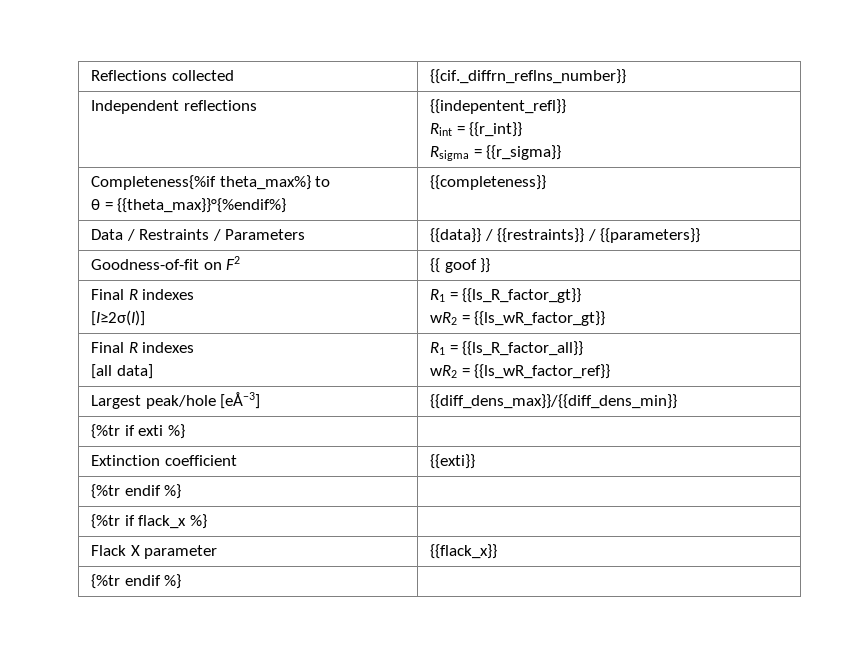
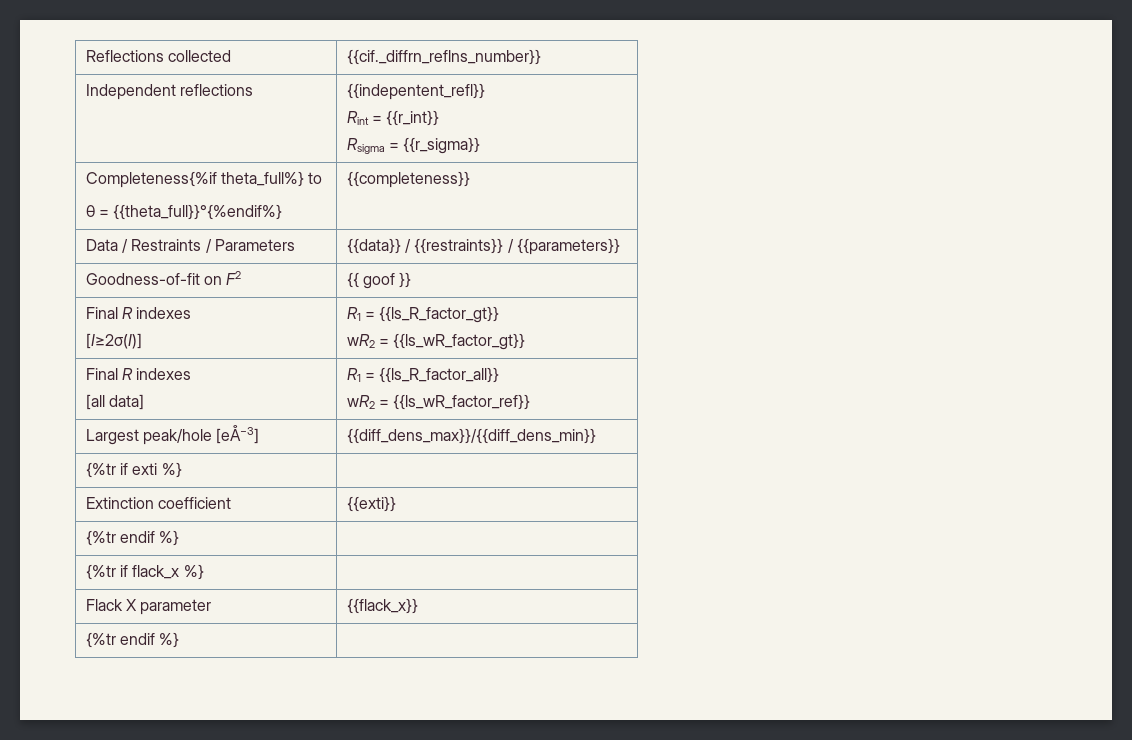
- Completeness{%if theta_max%} to
- θ = {{theta_max}}°{%endif%} | {{completeness}}
+ Completeness{%if theta_full%} to
+ θ = {{theta_full}}°{%endif%} | {{completeness}}

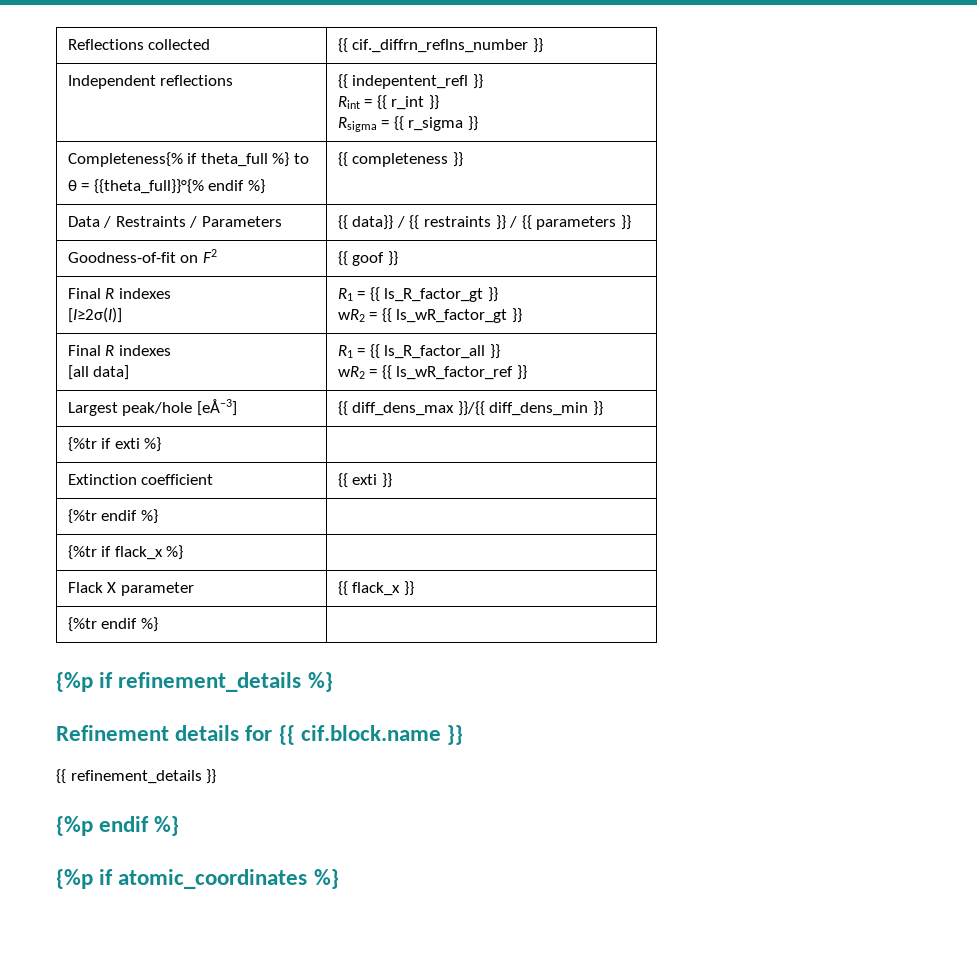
- Reflections collected | {{cif._diffrn_reflns_number}}
+ Reflections collected | {{ cif._diffrn_reflns_number }}
- Independent reflections | {{indepentent_refl}}
- Rint = {{r_int}}
- Rsigma = {{r_sigma}}
- Completeness{%if theta_full%} to
- θ = {{theta_full}}°{%endif%} | {{completeness}}
+ Independent reflections | {{ indepentent_refl }}
+ Rint = {{ r_int }}
+ Rsigma = {{ r_sigma }}
+ Completeness{% if theta_full %} to
+ θ = {{theta_full}}°{% endif %} | {{ completeness }}
- Data / Restraints / Parameters | {{data}} / {{restraints}} / {{parameters}}
+ Data / Restraints / Parameters | {{ data}} / {{ restraints }} / {{ parameters }}
  Goodness-of-fit on F2 | {{ goof }}
  Final R indexes
- [I≥2σ(I)] | R1 = {{ls_R_factor_gt}}
- wR2 = {{ls_wR_factor_gt}}
+ [I≥2σ(I)] | R1 = {{ ls_R_factor_gt }}
+ wR2 = {{ ls_wR_factor_gt }}
  Final R indexes
- [all data] | R1 = {{ls_R_factor_all}}
- wR2 = {{ls_wR_factor_ref}}
+ [all data] | R1 = {{ ls_R_factor_all }}
+ wR2 = {{ ls_wR_factor_ref }}
- Largest peak/hole [eÅ−3] | {{diff_dens_max}}/{{diff_dens_min}}
+ Largest peak/hole [eÅ−3] | {{ diff_dens_max }}/{{ diff_dens_min }}
- Extinction coefficient | {{exti}}
+ Extinction coefficient | {{ exti }}
- Flack X parameter | {{flack_x}}
+ Flack X parameter | {{ flack_x }}
  {%tr endif %} |
+ {%p if refinement_details %}
+ Refinement details for {{ cif.block.name }}
+ {{ refinement_details }}
+ {%p endif %}
+ {%p if atomic_coordinates %}

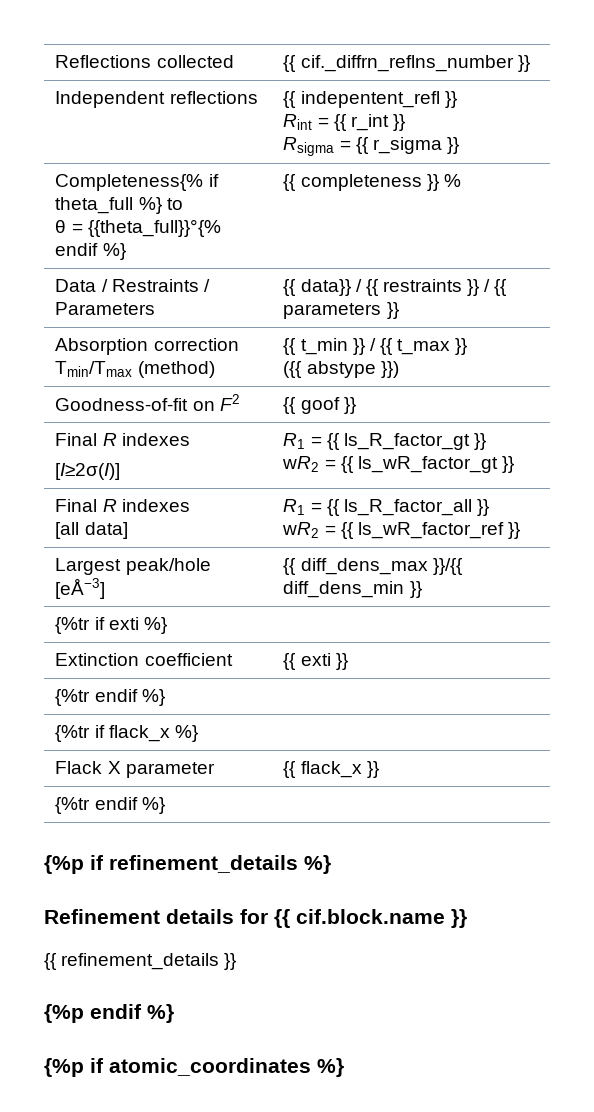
  Completeness{% if theta_full %} to
- θ = {{theta_full}}°{% endif %} | {{ completeness }}
+ θ = {{theta_full}}°{% endif %} | {{ completeness }} %
+ Absorption correction Tmin/Tmax (method) | {{ t_min }} / {{ t_max }}
+ ({{ abstype }})

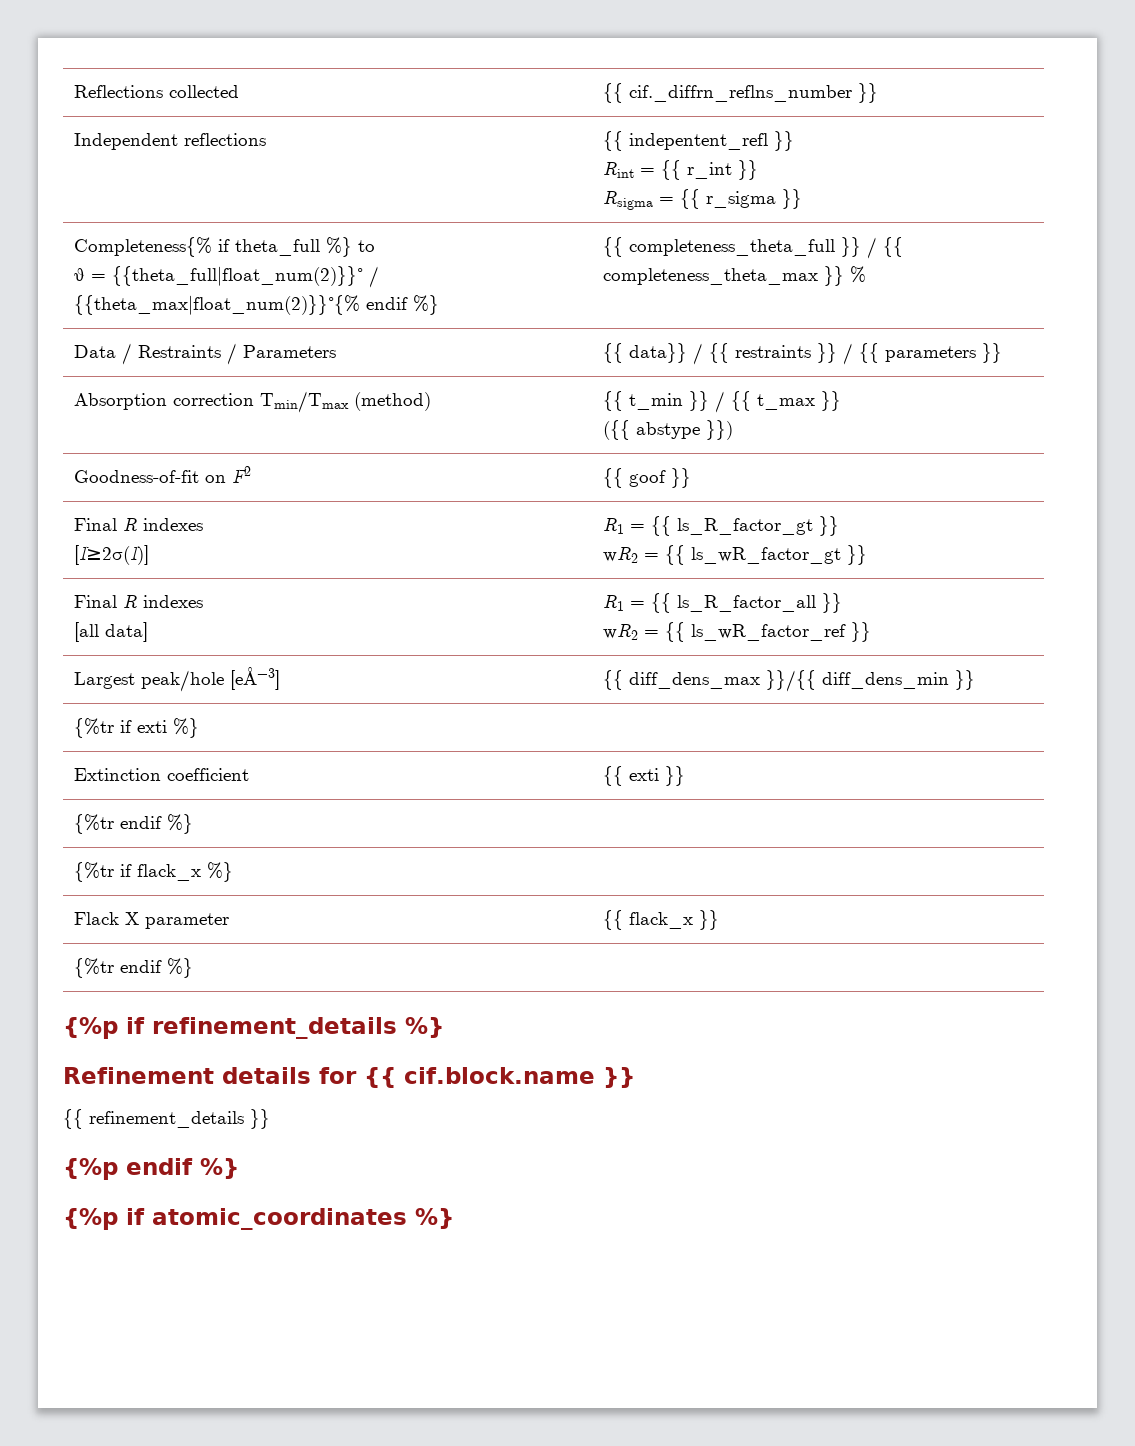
  Completeness{% if theta_full %} to
- θ = {{theta_full}}°{% endif %} | {{ completeness }} %
+ θ = {{theta_full|float_num(2)}}° / {{theta_max|float_num(2)}}°{% endif %} | {{ completeness_theta_full }} / {{ completeness_theta_max }} %

